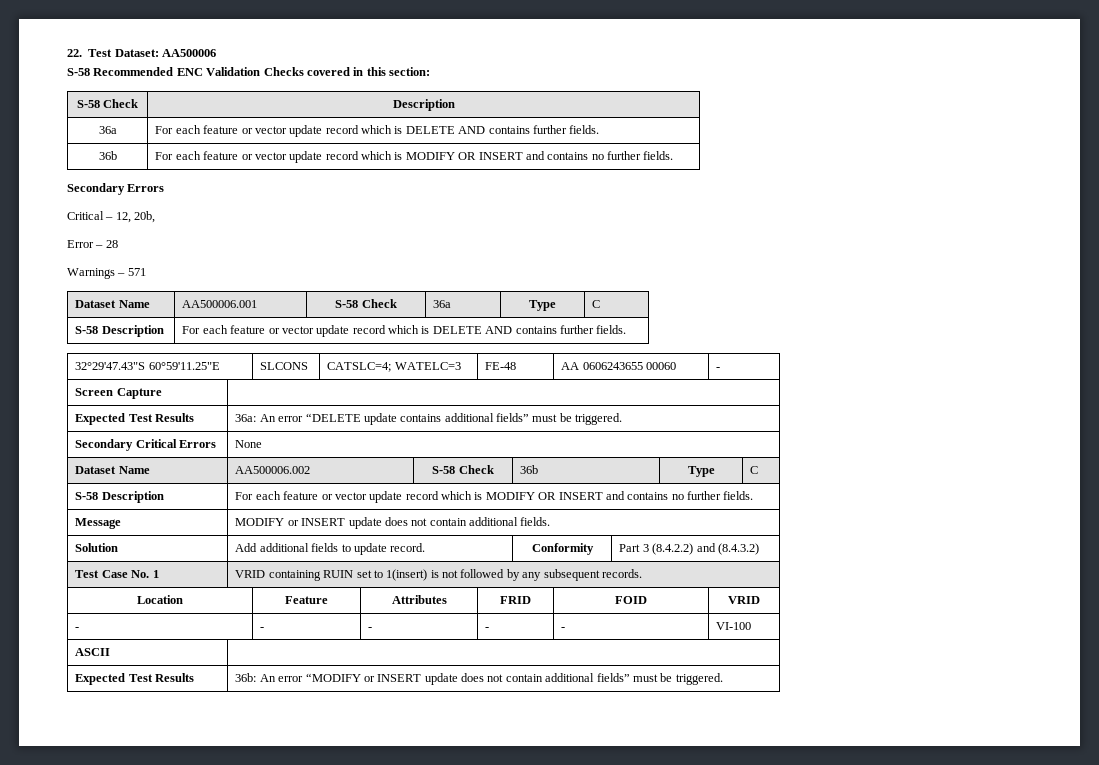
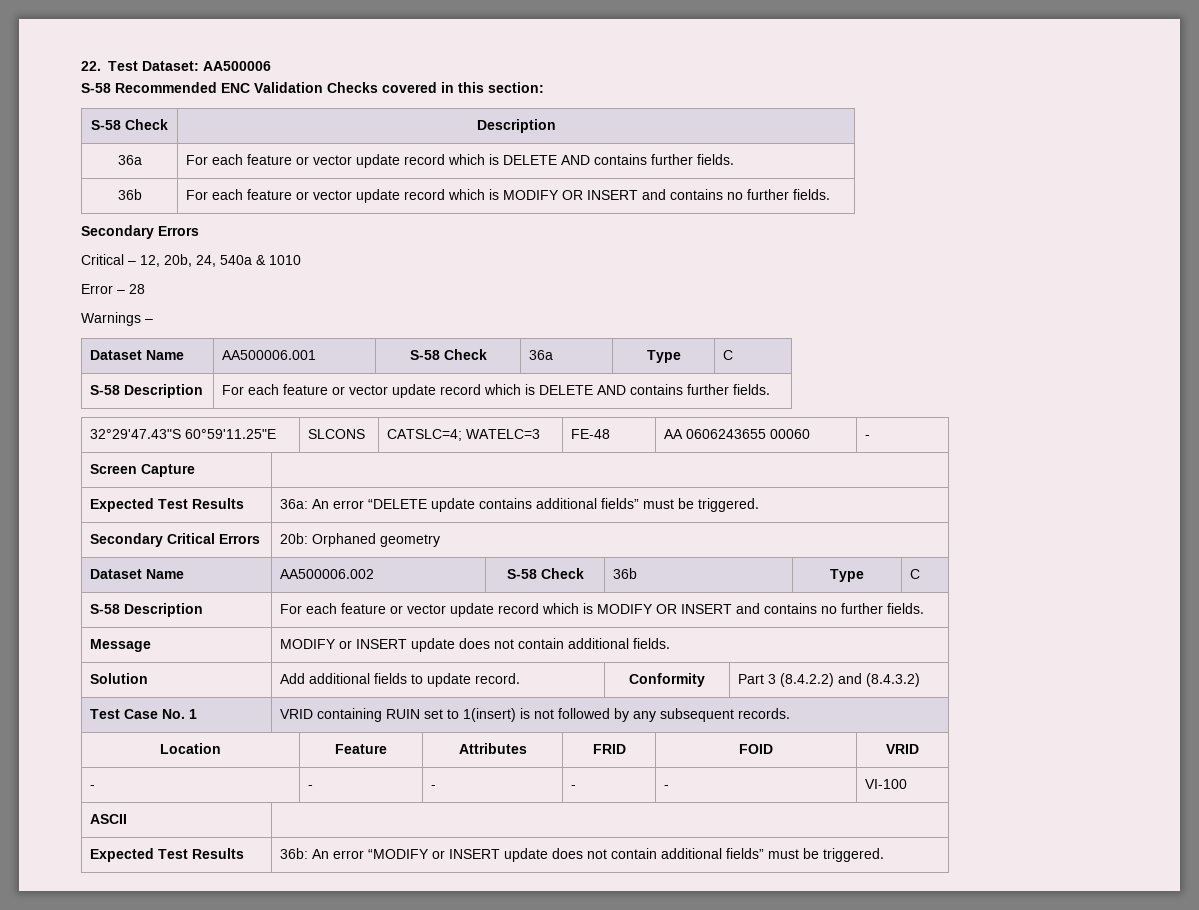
- Critical – 12, 20b,
+ Critical – 12, 20b, 24, 540a & 1010
- Warnings – 571
+ Warnings –
- Secondary Critical Errors | None
+ Secondary Critical Errors | 20b: Orphaned geometry

